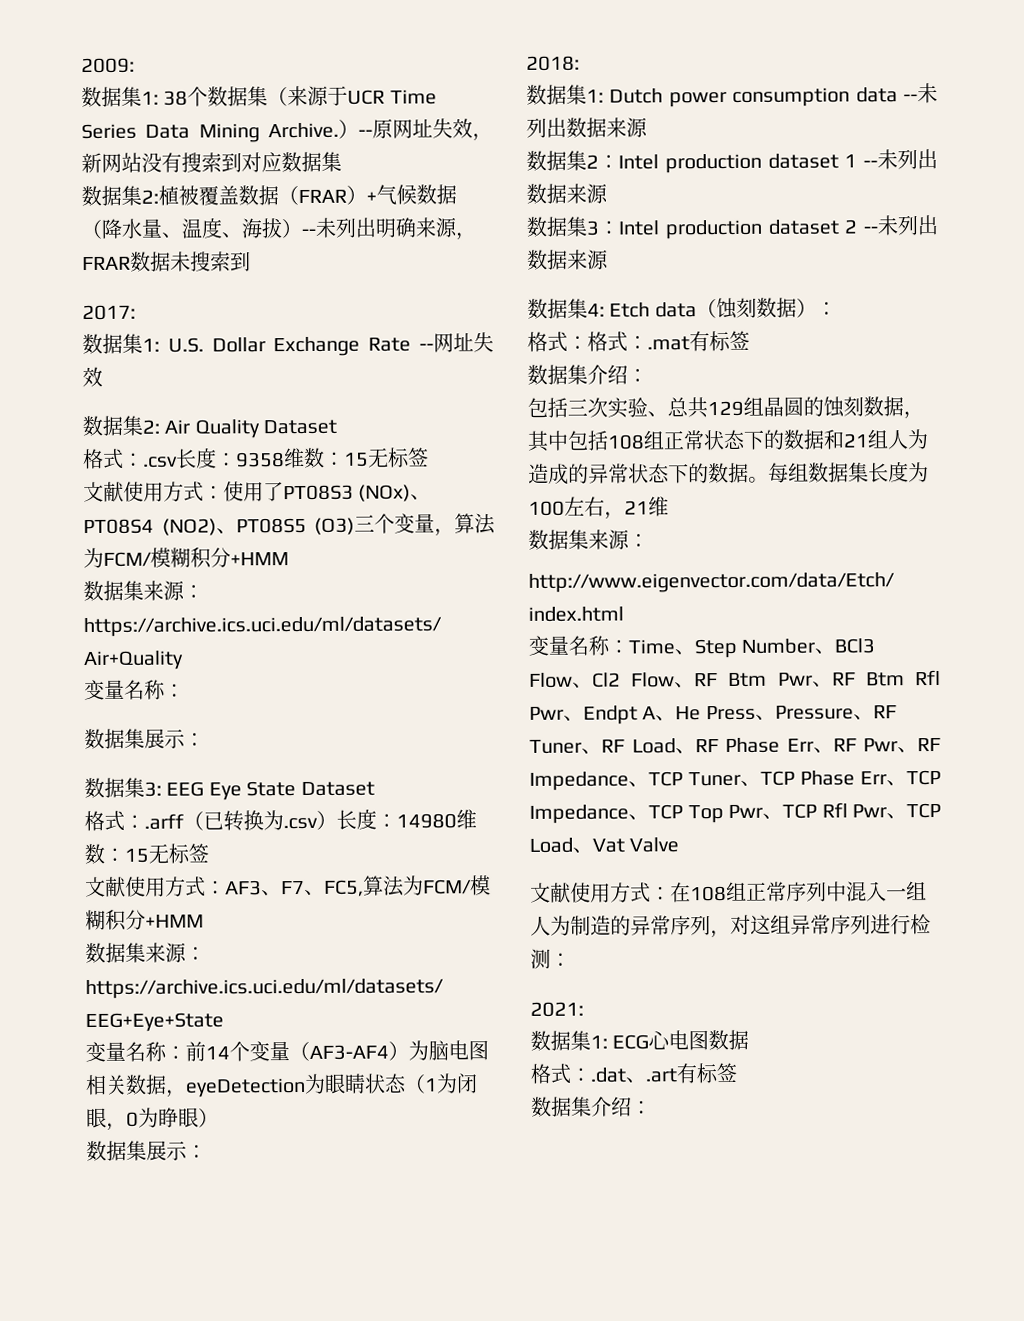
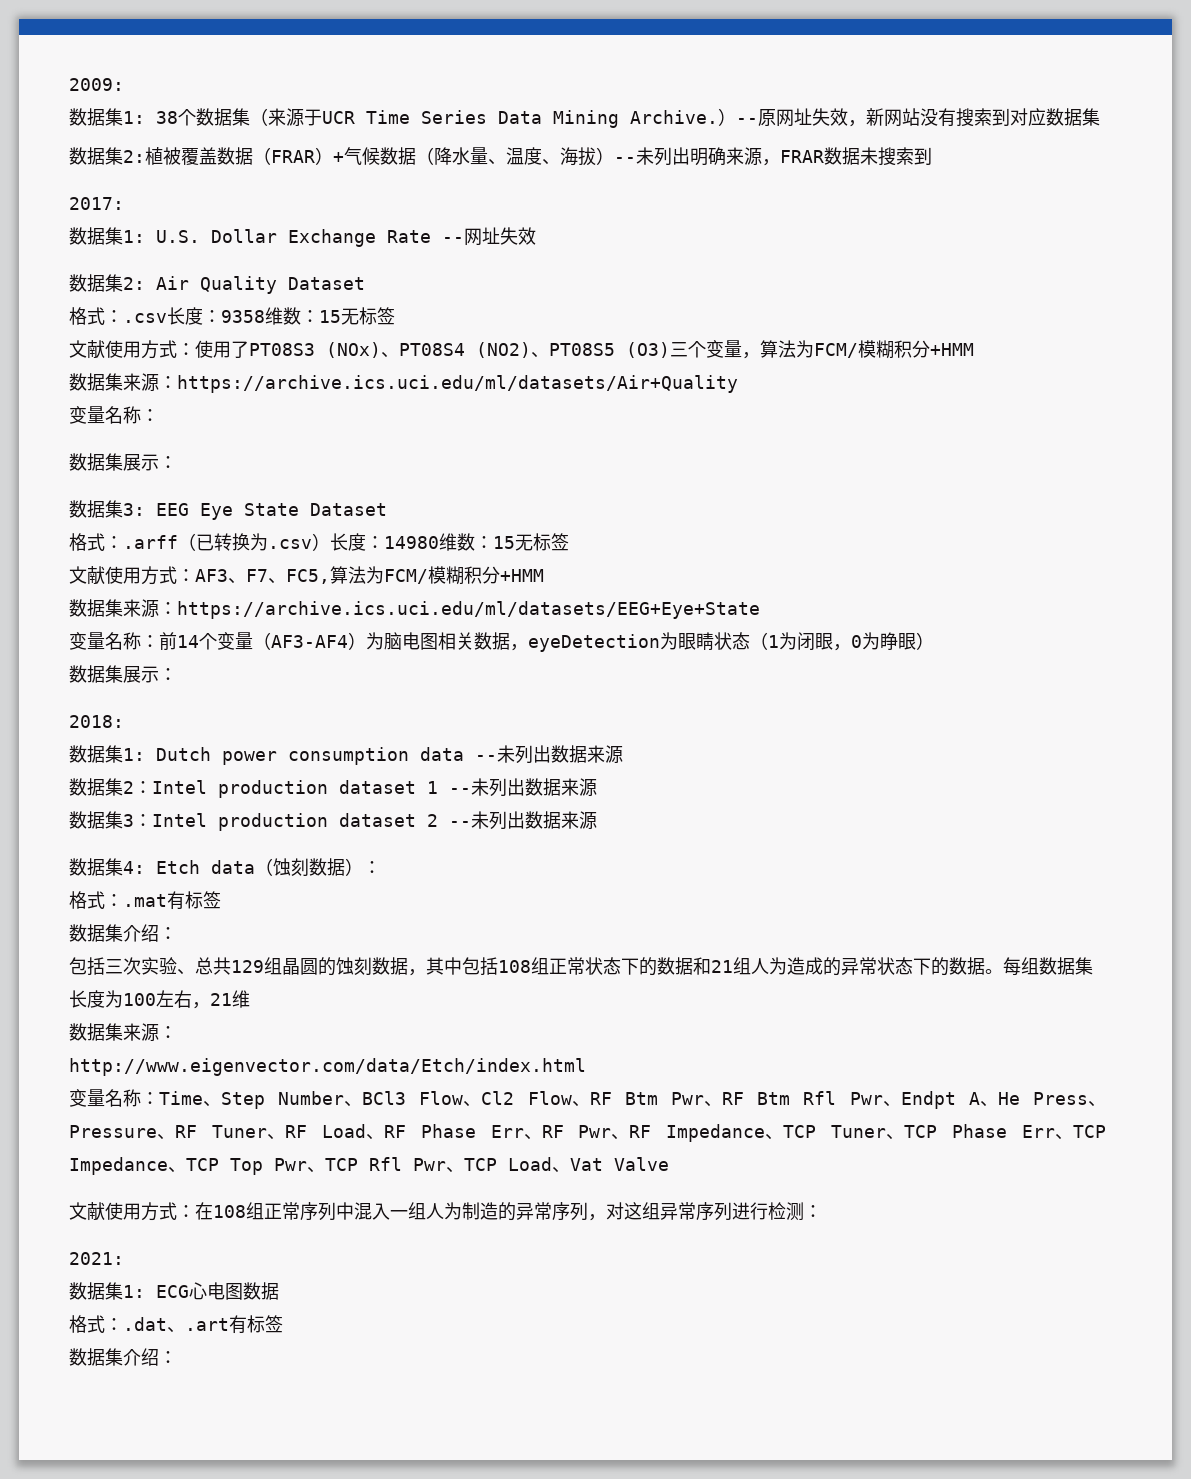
- 格式：格式：.mat有标签
+ 格式：.mat有标签

